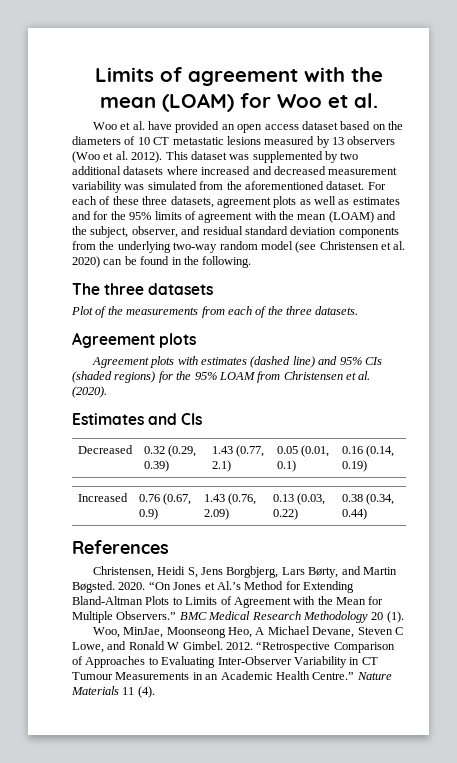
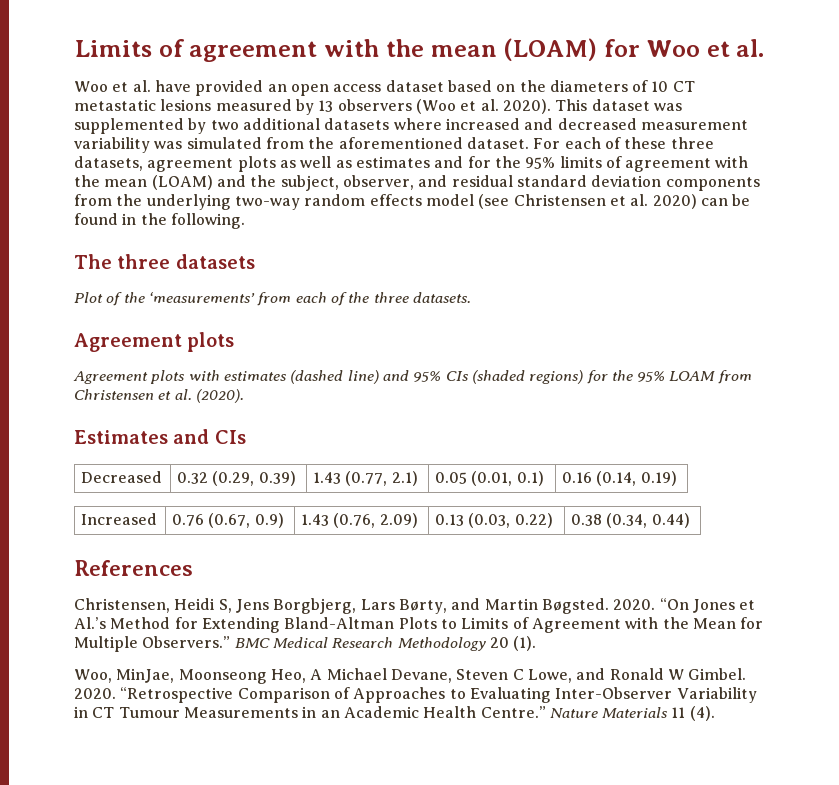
- Woo et al. have provided an open access dataset based on the diameters of 10 CT metastatic lesions measured by 13 observers (Woo et al. 2012).
+ Woo et al. have provided an open access dataset based on the diameters of 10 CT metastatic lesions measured by 13 observers (Woo et al. 2020).
- For each of these three datasets, agreement plots as well as estimates and for the 95% limits of agreement with the mean (LOAM) and the subject, observer, and residual standard deviation components from the underlying two-way random model (see Christensen et al. 2020) can be found in the following.
+ For each of these three datasets, agreement plots as well as estimates and for the 95% limits of agreement with the mean (LOAM) and the subject, observer, and residual standard deviation components from the underlying two-way random effects model (see Christensen et al. 2020) can be found in the following.
- Plot of the measurements from each of the three datasets.
+ Plot of the ‘measurements’ from each of the three datasets.
- Woo, MinJae, Moonseong Heo, A Michael Devane, Steven C Lowe, and Ronald W Gimbel. 2012.
+ Woo, MinJae, Moonseong Heo, A Michael Devane, Steven C Lowe, and Ronald W Gimbel. 2020.

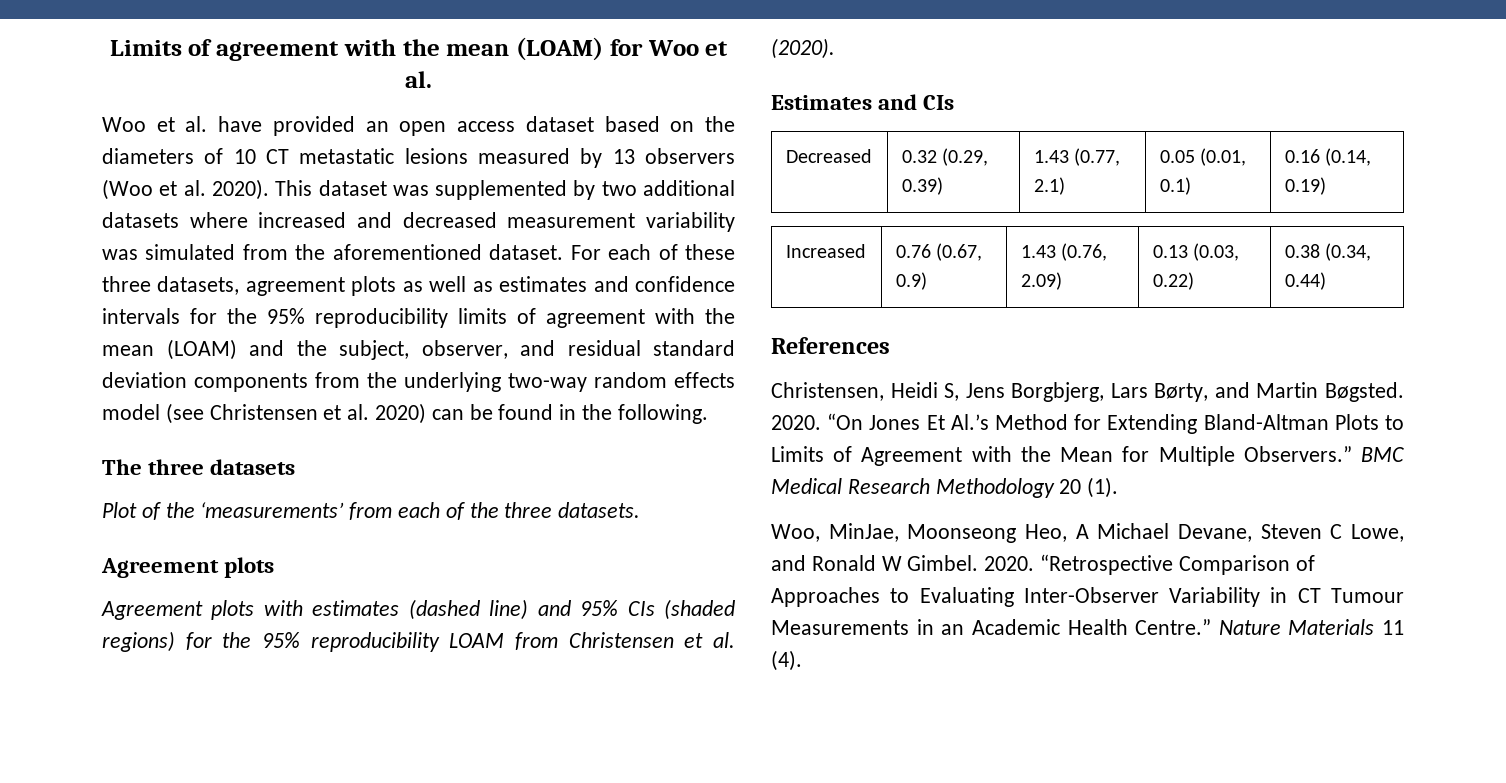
- For each of these three datasets, agreement plots as well as estimates and for the 95% limits of agreement with the mean (LOAM) and the subject, observer, and residual standard deviation components from the underlying two-way random effects model (see Christensen et al. 2020) can be found in the following.
+ For each of these three datasets, agreement plots as well as estimates and confidence intervals for the 95% reproducibility limits of agreement with the mean (LOAM) and the subject, observer, and residual standard deviation components from the underlying two-way random effects model (see Christensen et al. 2020) can be found in the following.
- Agreement plots with estimates (dashed line) and 95% CIs (shaded regions) for the 95% LOAM from Christensen et al. (2020).
+ Agreement plots with estimates (dashed line) and 95% CIs (shaded regions) for the 95% reproducibility LOAM from Christensen et al. (2020).
- “On Jones et Al.’s Method for Extending Bland-Altman Plots to Limits of Agreement with the Mean for Multiple Observers.”
+ “On Jones Et Al.’s Method for Extending Bland-Altman Plots to Limits of Agreement with the Mean for Multiple Observers.”

